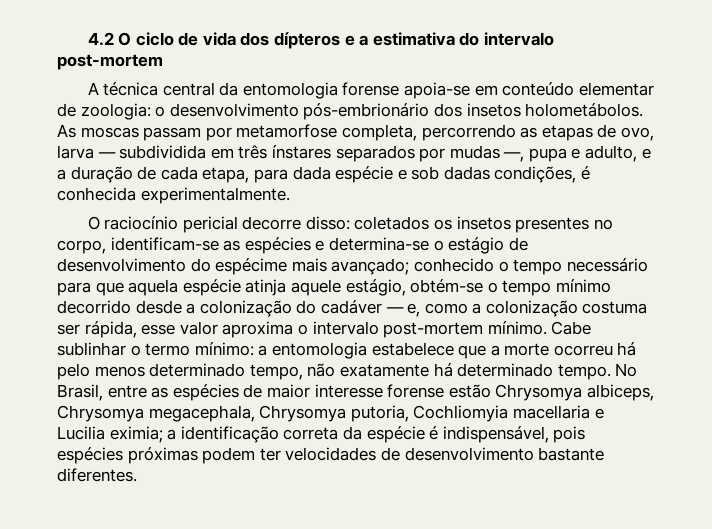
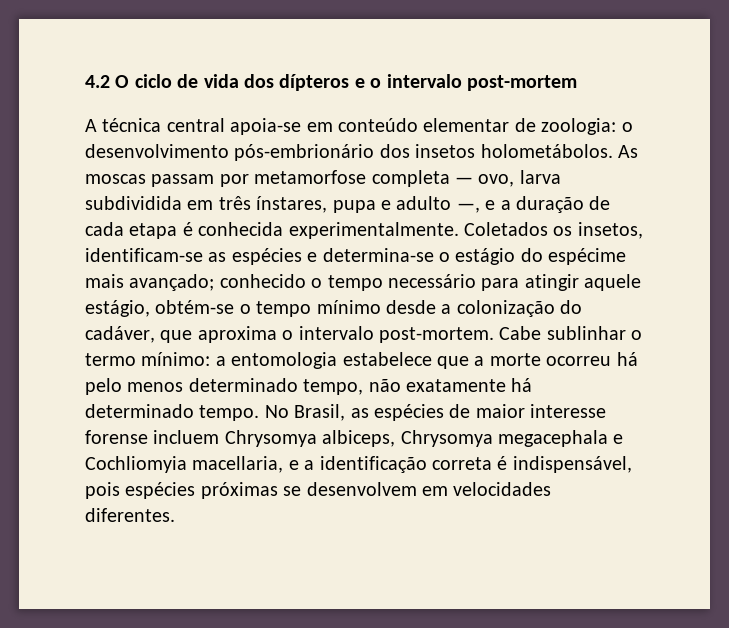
- 4.2 O ciclo de vida dos dípteros e a estimativa do intervalo post-mortem
+ 4.2 O ciclo de vida dos dípteros e o intervalo post-mortem
- A técnica central da entomologia forense apoia-se em conteúdo elementar de zoologia: o desenvolvimento pós-embrionário dos insetos holometábolos.
+ A técnica central apoia-se em conteúdo elementar de zoologia: o desenvolvimento pós-embrionário dos insetos holometábolos.
- As moscas passam por metamorfose completa, percorrendo as etapas de ovo, larva — subdividida em três ínstares separados por mudas —, pupa e adulto, e a duração de cada etapa, para dada espécie e sob dadas condições, é conhecida experimentalmente.
- O raciocínio pericial decorre disso: coletados os insetos presentes no corpo, identificam-se as espécies e determina-se o estágio de desenvolvimento do espécime mais avançado; conhecido o tempo necessário para que aquela espécie atinja aquele estágio, obtém-se o tempo mínimo decorrido desde a colonização do cadáver — e, como a colonização costuma ser rápida, esse valor aproxima o intervalo post-mortem mínimo.
+ As moscas passam por metamorfose completa — ovo, larva subdividida em três ínstares, pupa e adulto —, e a duração de cada etapa é conhecida experimentalmente. Coletados os insetos, identificam-se as espécies e determina-se o estágio do espécime mais avançado; conhecido o tempo necessário para atingir aquele estágio, obtém-se o tempo mínimo desde a colonização do cadáver, que aproxima o intervalo post-mortem.
- No Brasil, entre as espécies de maior interesse forense estão Chrysomya albiceps, Chrysomya megacephala, Chrysomya putoria, Cochliomyia macellaria e Lucilia eximia; a identificação correta da espécie é indispensável, pois espécies próximas podem ter velocidades de desenvolvimento bastante diferentes.
+ No Brasil, as espécies de maior interesse forense incluem Chrysomya albiceps, Chrysomya megacephala e Cochliomyia macellaria, e a identificação correta é indispensável, pois espécies próximas se desenvolvem em velocidades diferentes.

